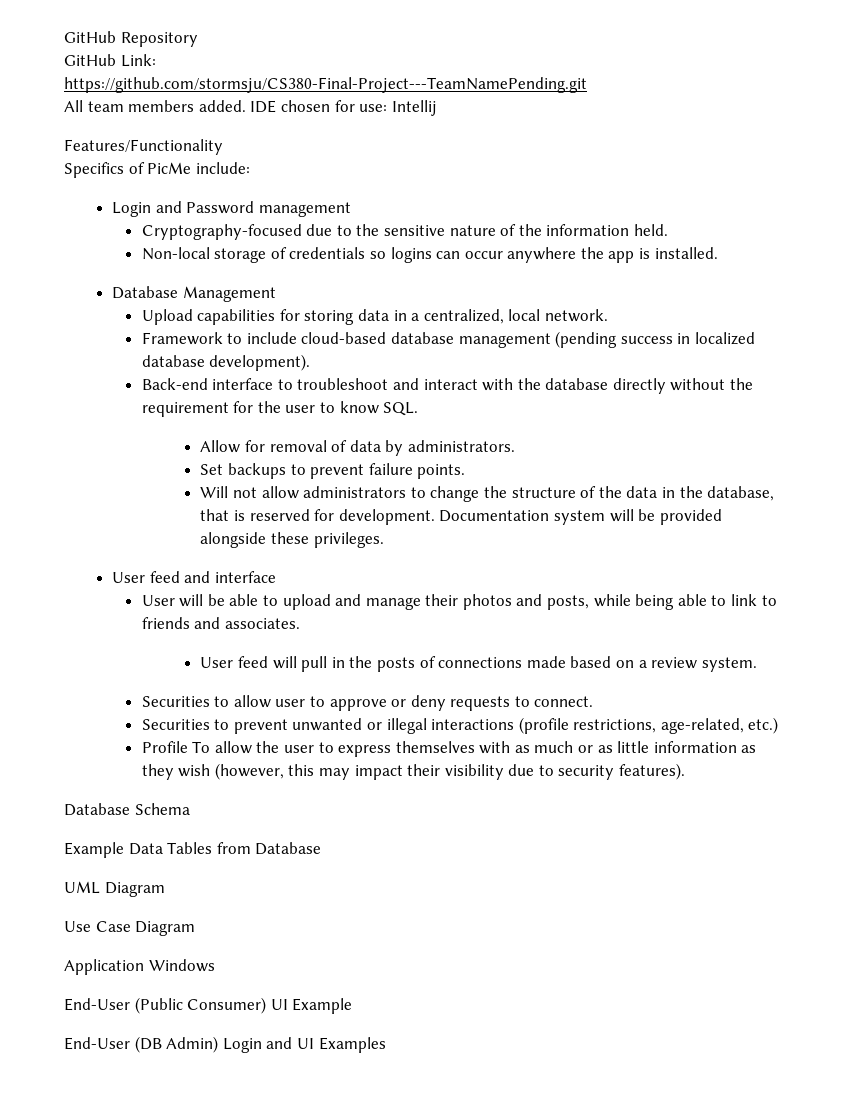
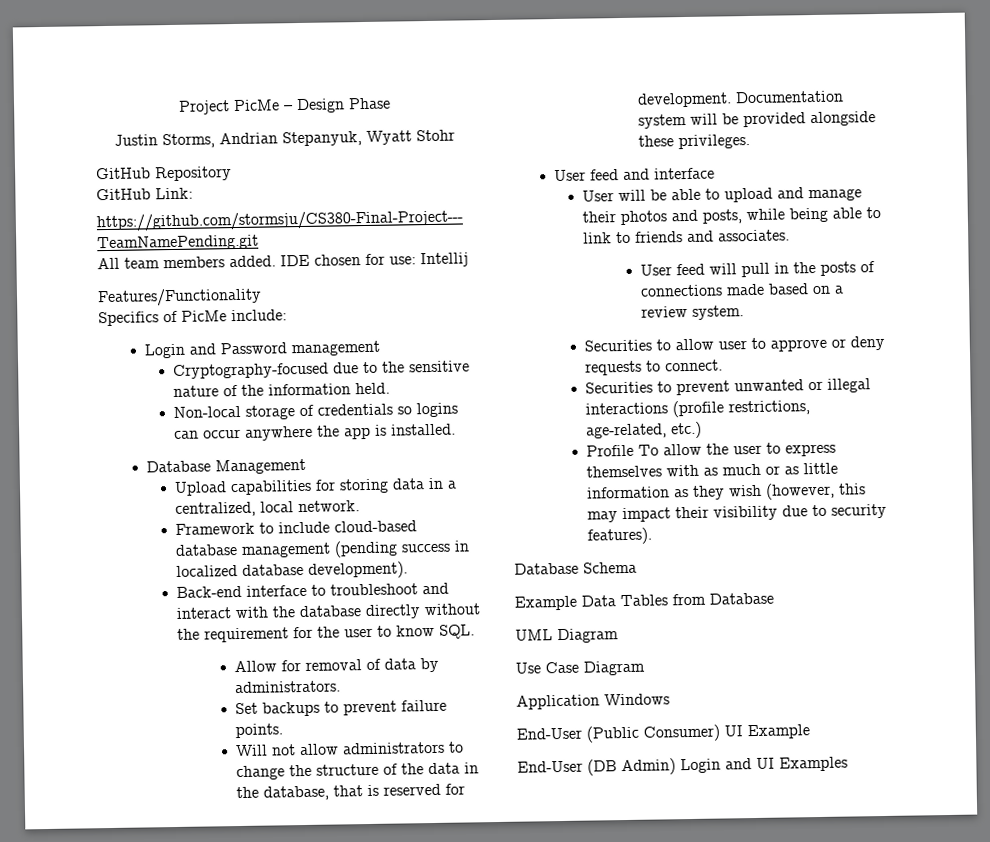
+ Project PicMe – Design Phase
+ Justin Storms, Andrian Stepanyuk, Wyatt Stohr

